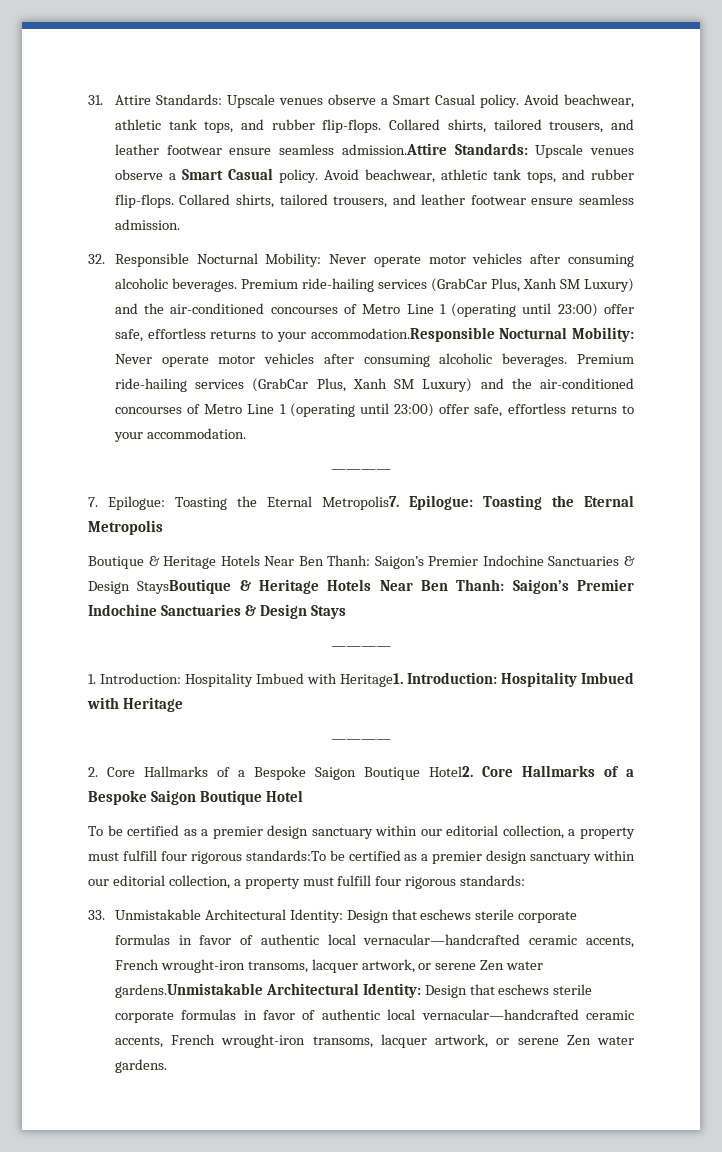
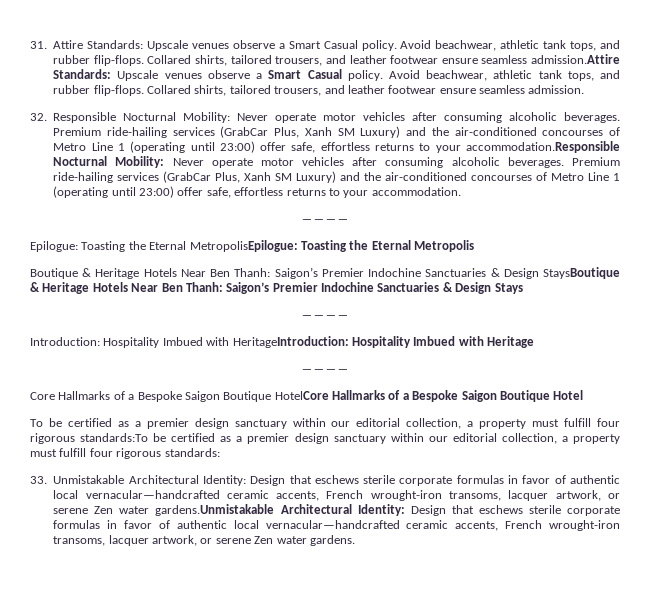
- 7. Epilogue: Toasting the Eternal Metropolis7. Epilogue: Toasting the Eternal Metropolis
+ Epilogue: Toasting the Eternal MetropolisEpilogue: Toasting the Eternal Metropolis
- 1. Introduction: Hospitality Imbued with Heritage1. Introduction: Hospitality Imbued with Heritage
+ Introduction: Hospitality Imbued with HeritageIntroduction: Hospitality Imbued with Heritage
- 2. Core Hallmarks of a Bespoke Saigon Boutique Hotel2. Core Hallmarks of a Bespoke Saigon Boutique Hotel
+ Core Hallmarks of a Bespoke Saigon Boutique HotelCore Hallmarks of a Bespoke Saigon Boutique Hotel

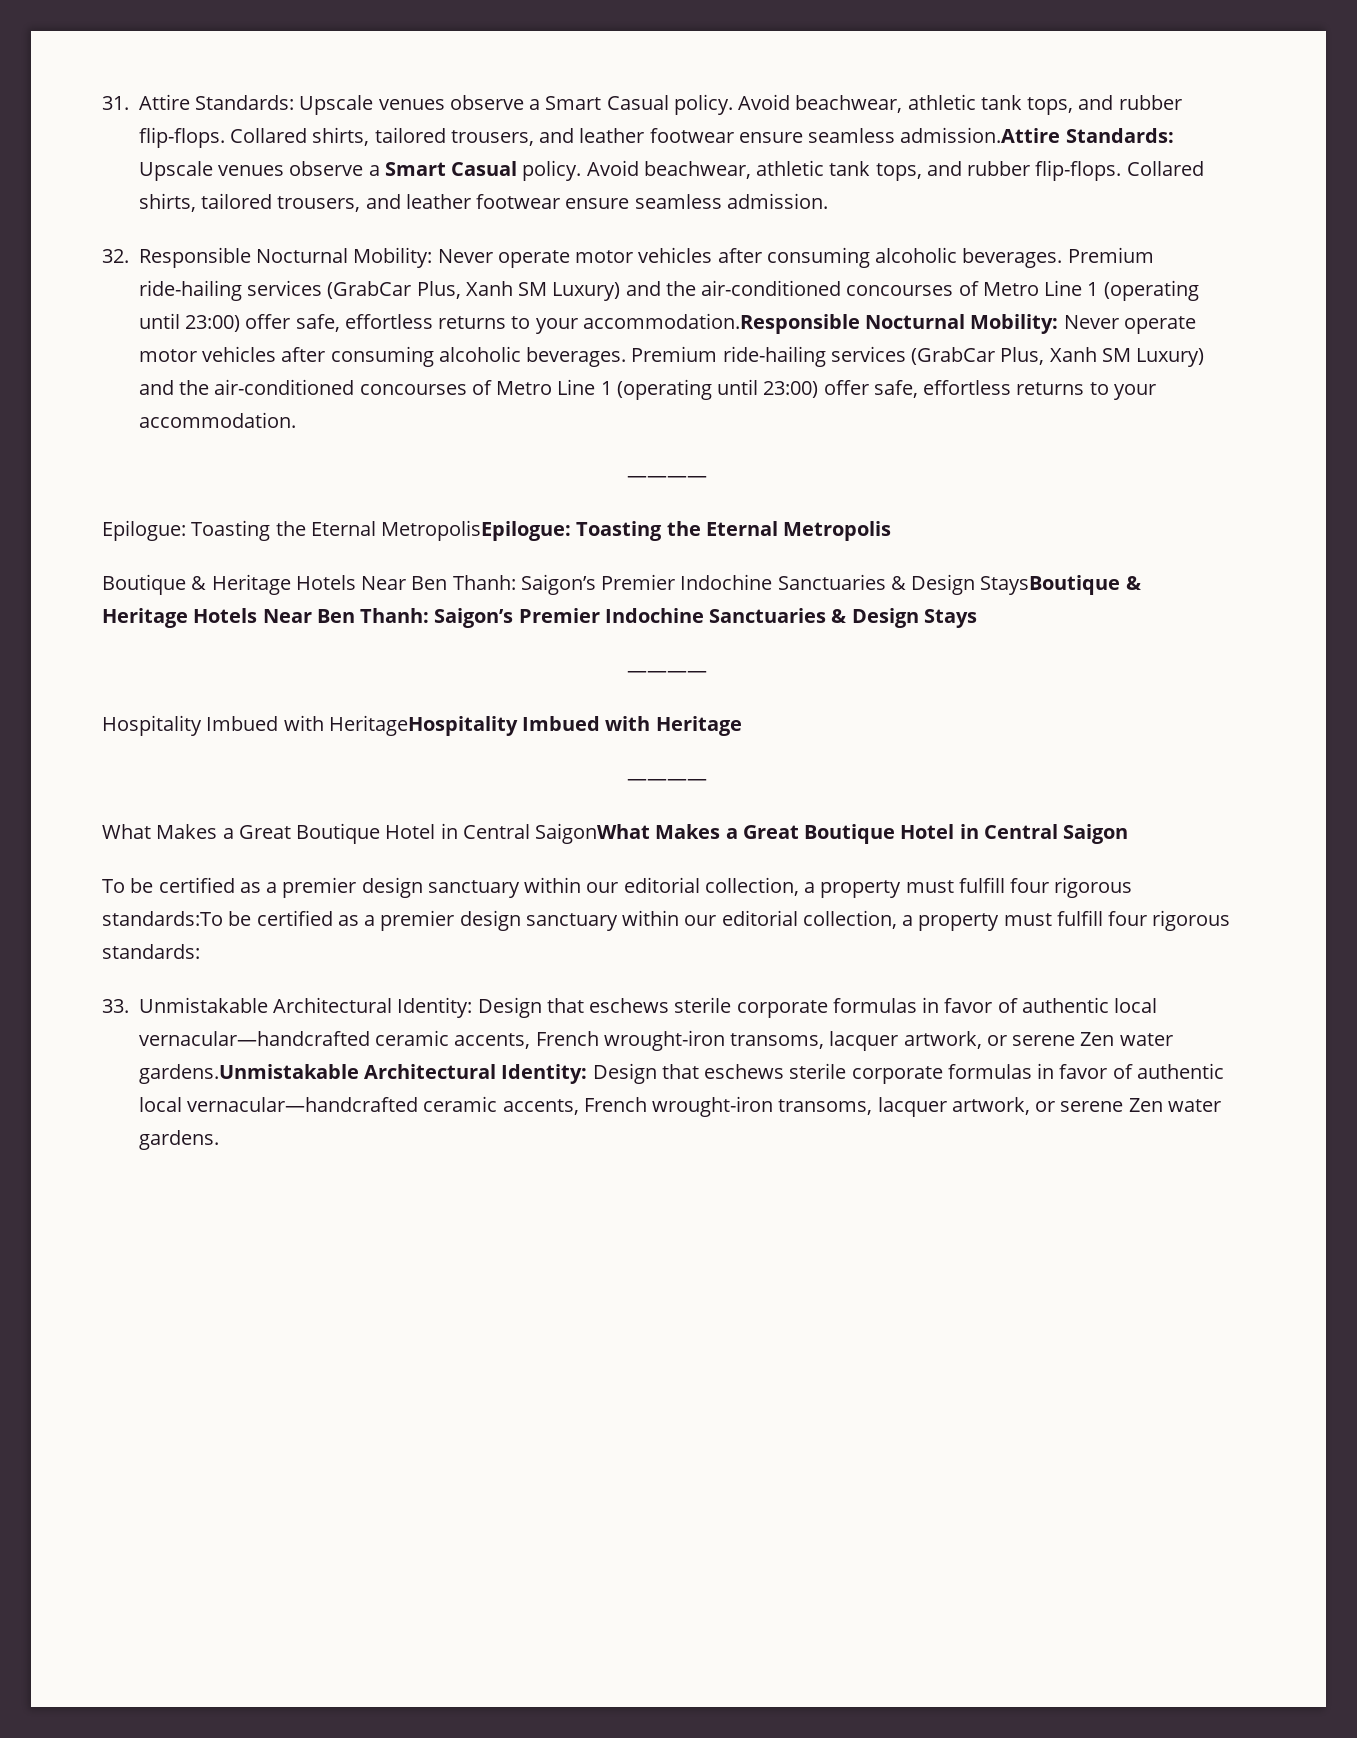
- Introduction: Hospitality Imbued with HeritageIntroduction: Hospitality Imbued with Heritage
+ Hospitality Imbued with HeritageHospitality Imbued with Heritage
- Core Hallmarks of a Bespoke Saigon Boutique HotelCore Hallmarks of a Bespoke Saigon Boutique Hotel
+ What Makes a Great Boutique Hotel in Central SaigonWhat Makes a Great Boutique Hotel in Central Saigon

